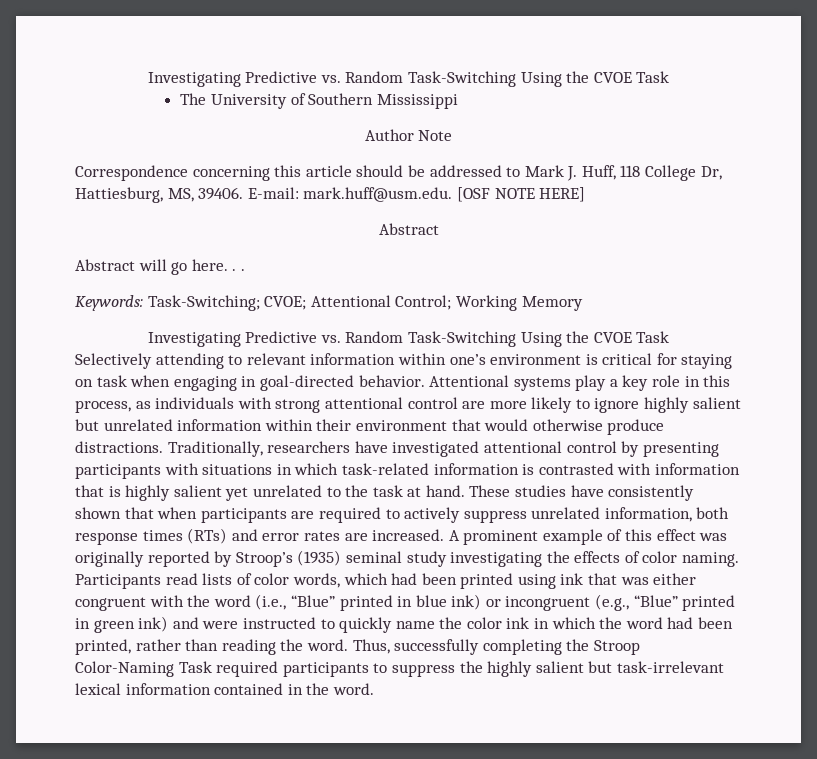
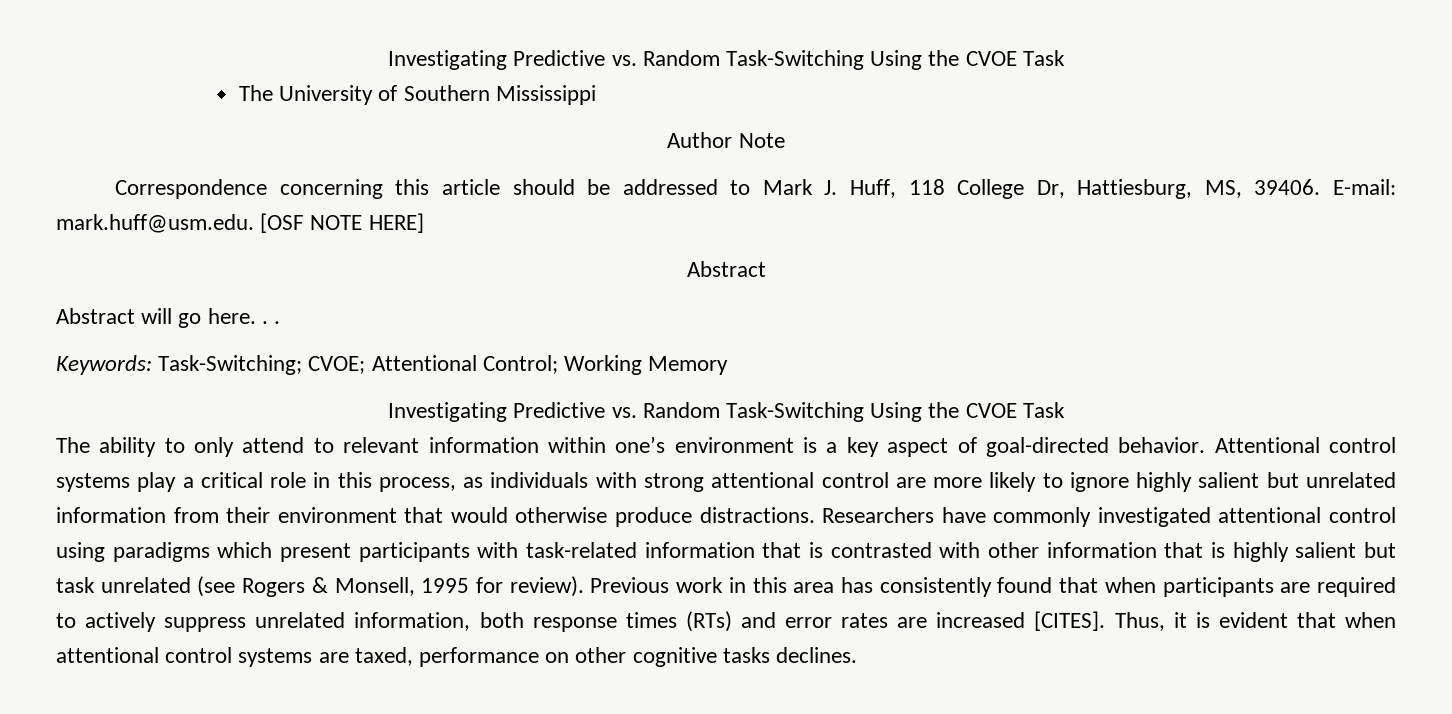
- Selectively attending to relevant information within one’s environment is critical for staying on task when engaging in goal-directed behavior.
+ The ability to only attend to relevant information within one’s environment is a key aspect of goal-directed behavior.
- Attentional systems play a key role in this process, as individuals with strong attentional control are more likely to ignore highly salient but unrelated information within their environment that would otherwise produce distractions.
+ Attentional control systems play a critical role in this process, as individuals with strong attentional control are more likely to ignore highly salient but unrelated information from their environment that would otherwise produce distractions.
- Traditionally, researchers have investigated attentional control by presenting participants with situations in which task-related information is contrasted with information that is highly salient yet unrelated to the task at hand. These studies have consistently shown that when participants are required to actively suppress unrelated information, both response times (RTs) and error rates are increased. A prominent example of this effect was originally reported by Stroop’s (1935) seminal study investigating the effects of color naming. Participants read lists of color words, which had been printed using ink that was either congruent with the word (i.e., “Blue” printed in blue ink) or incongruent (e.g., “Blue” printed in green ink) and were instructed to quickly name the color ink in which the word had been printed, rather than reading the word. Thus, successfully completing the Stroop Color-Naming Task required participants to suppress the highly salient but task-irrelevant lexical information contained in the word.
+ Researchers have commonly investigated attentional control using paradigms which present participants with task-related information that is contrasted with other information that is highly salient but task unrelated (see Rogers & Monsell, 1995 for review). Previous work in this area has consistently found that when participants are required to actively suppress unrelated information, both response times (RTs) and error rates are increased [CITES]. Thus, it is evident that when attentional control systems are taxed, performance on other cognitive tasks declines.

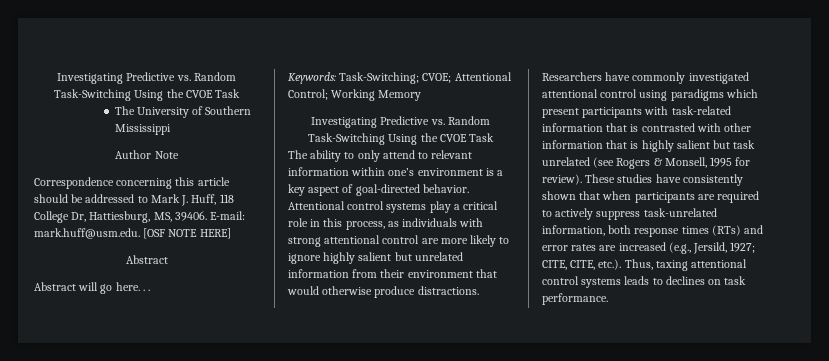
- Previous work in this area has consistently found that when participants are required to actively suppress unrelated information, both response times (RTs) and error rates are increased [CITES]. Thus, it is evident that when attentional control systems are taxed, performance on other cognitive tasks declines.
+ These studies have consistently shown that when participants are required to actively suppress task-unrelated information, both response times (RTs) and error rates are increased (e.g., Jersild, 1927; CITE, CITE, etc.). Thus, taxing attentional control systems leads to declines on task performance.

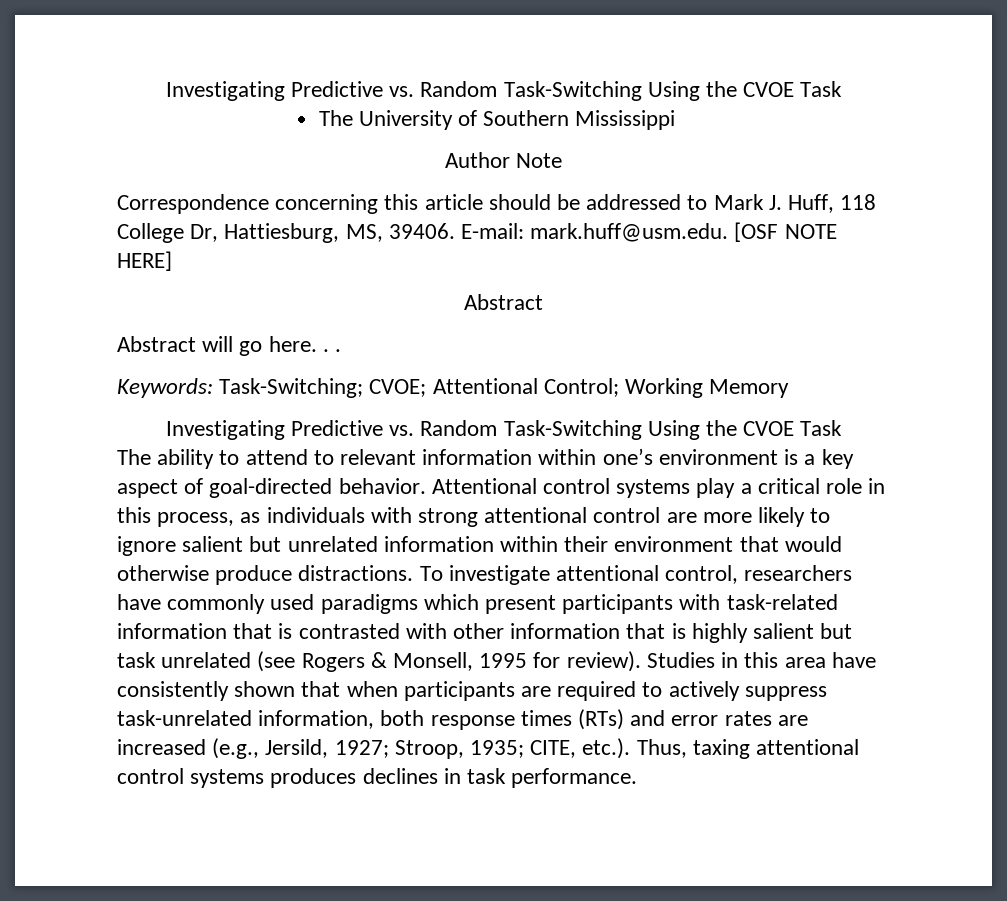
- The ability to only attend to relevant information within one’s environment is a key aspect of goal-directed behavior.
+ The ability to attend to relevant information within one’s environment is a key aspect of goal-directed behavior.
- Attentional control systems play a critical role in this process, as individuals with strong attentional control are more likely to ignore highly salient but unrelated information from their environment that would otherwise produce distractions.
+ Attentional control systems play a critical role in this process, as individuals with strong attentional control are more likely to ignore salient but unrelated information within their environment that would otherwise produce distractions.
- Researchers have commonly investigated attentional control using paradigms which present participants with task-related information that is contrasted with other information that is highly salient but task unrelated (see Rogers & Monsell, 1995 for review).
+ To investigate attentional control, researchers have commonly used paradigms which present participants with task-related information that is contrasted with other information that is highly salient but task unrelated (see Rogers & Monsell, 1995 for review).
- These studies have consistently shown that when participants are required to actively suppress task-unrelated information, both response times (RTs) and error rates are increased (e.g., Jersild, 1927; CITE, CITE, etc.). Thus, taxing attentional control systems leads to declines on task performance.
+ Studies in this area have consistently shown that when participants are required to actively suppress task-unrelated information, both response times (RTs) and error rates are increased (e.g., Jersild, 1927; Stroop, 1935; CITE, etc.). Thus, taxing attentional control systems produces declines in task performance.

